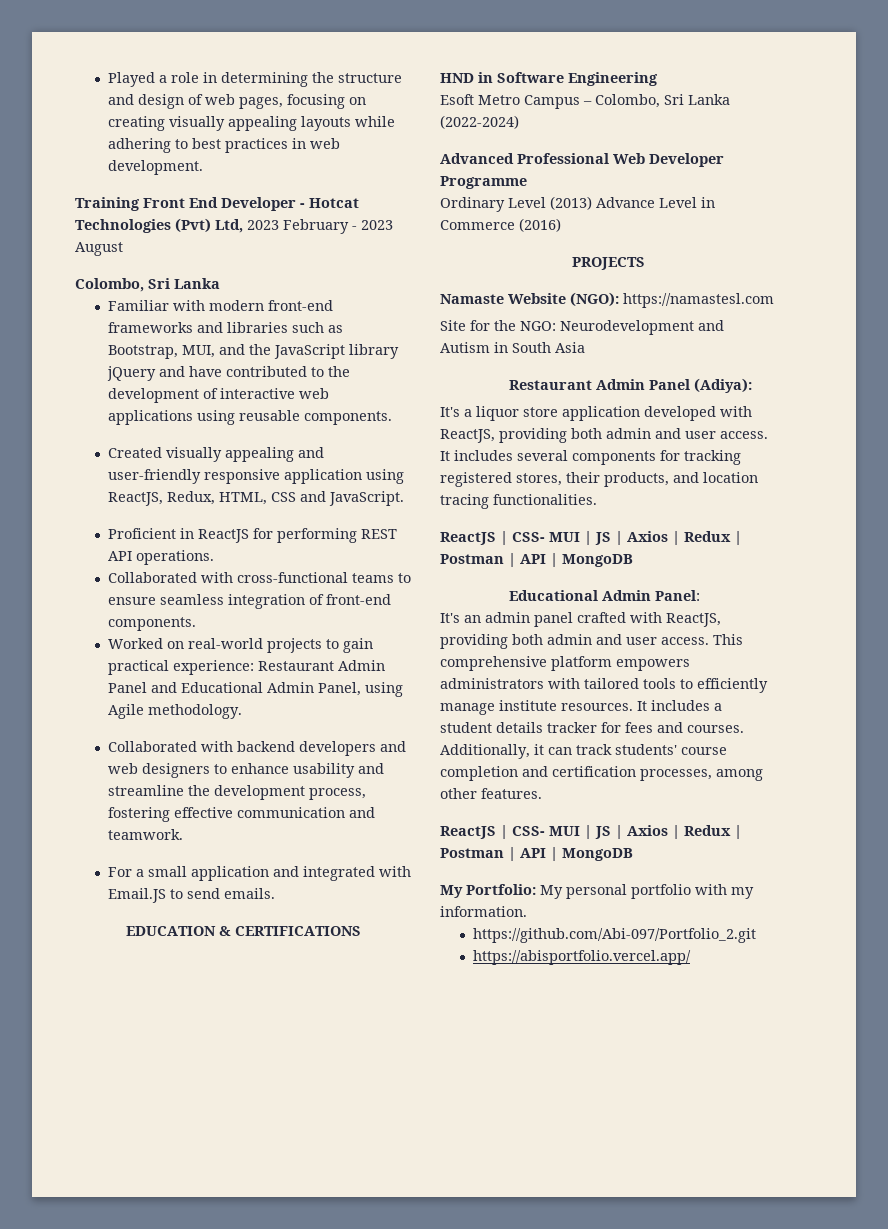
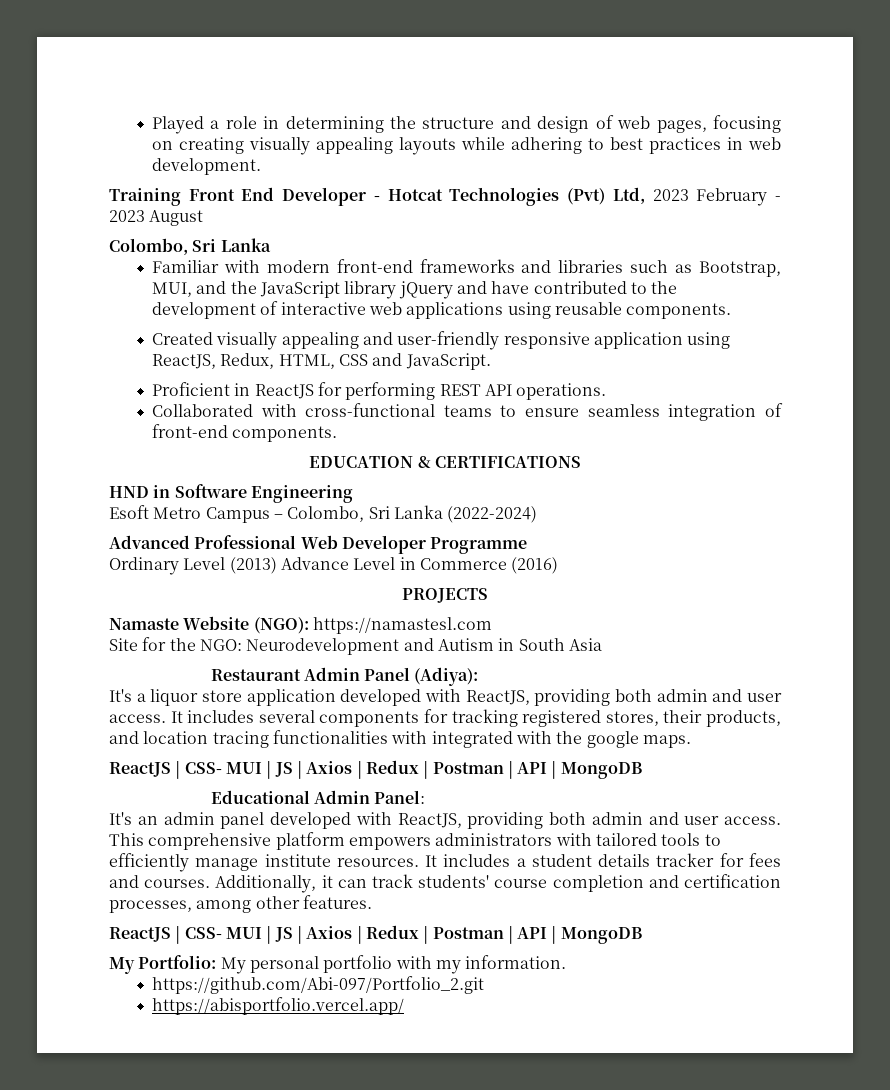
- Worked on real-world projects to gain practical experience: Restaurant Admin Panel and Educational Admin Panel, using Agile methodology.
- Collaborated with backend developers and web designers to enhance usability and streamline the development process, fostering effective communication and teamwork.
- For a small application and integrated with Email.JS to send emails.
- It includes several components for tracking registered stores, their products, and location tracing functionalities.
+ It includes several components for tracking registered stores, their products, and location tracing functionalities with integrated with the google maps.
- It's an admin panel crafted with ReactJS, providing both admin and user access.
+ It's an admin panel developed with ReactJS, providing both admin and user access.

